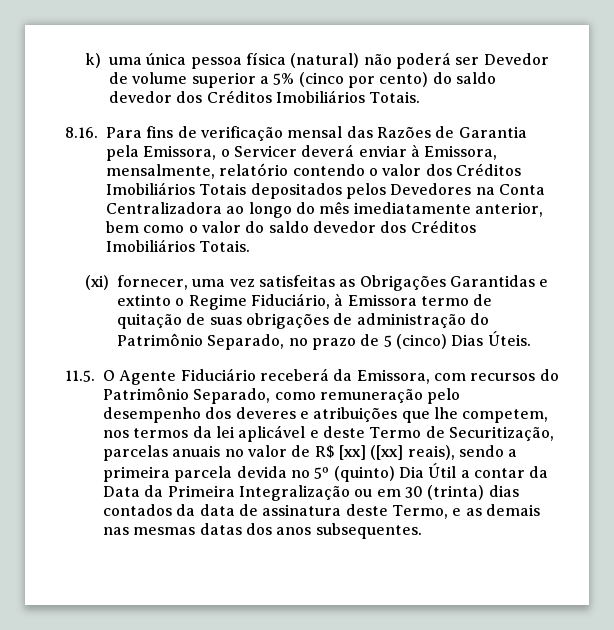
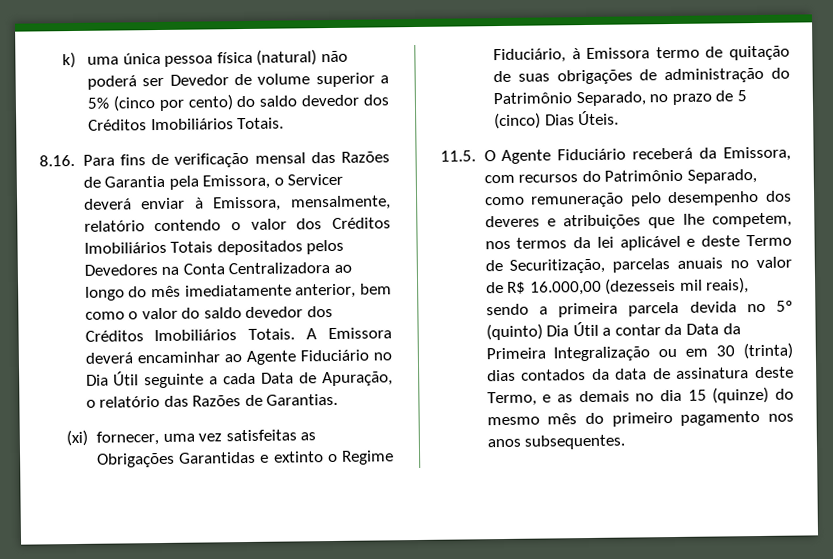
+ A Emissora deverá encaminhar ao Agente Fiduciário no Dia Útil seguinte a cada Data de Apuração, o relatório das Razões de Garantias.
- 11.5. O Agente Fiduciário receberá da Emissora, com recursos do Patrimônio Separado, como remuneração pelo desempenho dos deveres e atribuições que lhe competem, nos termos da lei aplicável e deste Termo de Securitização, parcelas anuais no valor de R$ [xx] ([xx] reais), sendo a primeira parcela devida no 5º (quinto) Dia Útil a contar da Data da Primeira Integralização ou em 30 (trinta) dias contados da data de assinatura deste Termo, e as demais nas mesmas datas dos anos subsequentes.
+ 11.5. O Agente Fiduciário receberá da Emissora, com recursos do Patrimônio Separado, como remuneração pelo desempenho dos deveres e atribuições que lhe competem, nos termos da lei aplicável e deste Termo de Securitização, parcelas anuais no valor de R$ 16.000,00 (dezesseis mil reais), sendo a primeira parcela devida no 5º (quinto) Dia Útil a contar da Data da Primeira Integralização ou em 30 (trinta) dias contados da data de assinatura deste Termo, e as demais no dia 15 (quinze) do mesmo mês do primeiro pagamento nos anos subsequentes.

